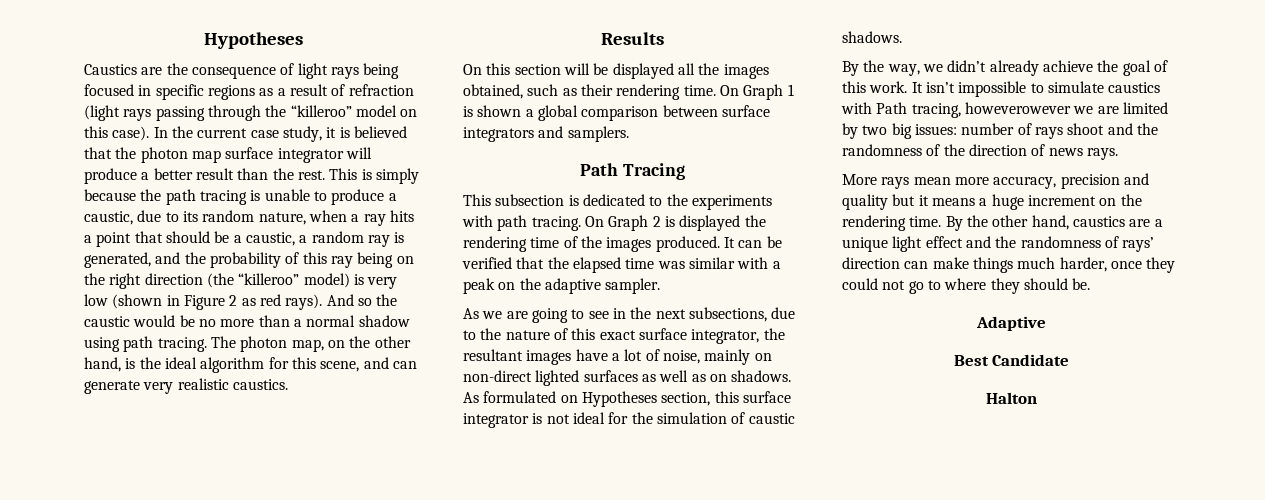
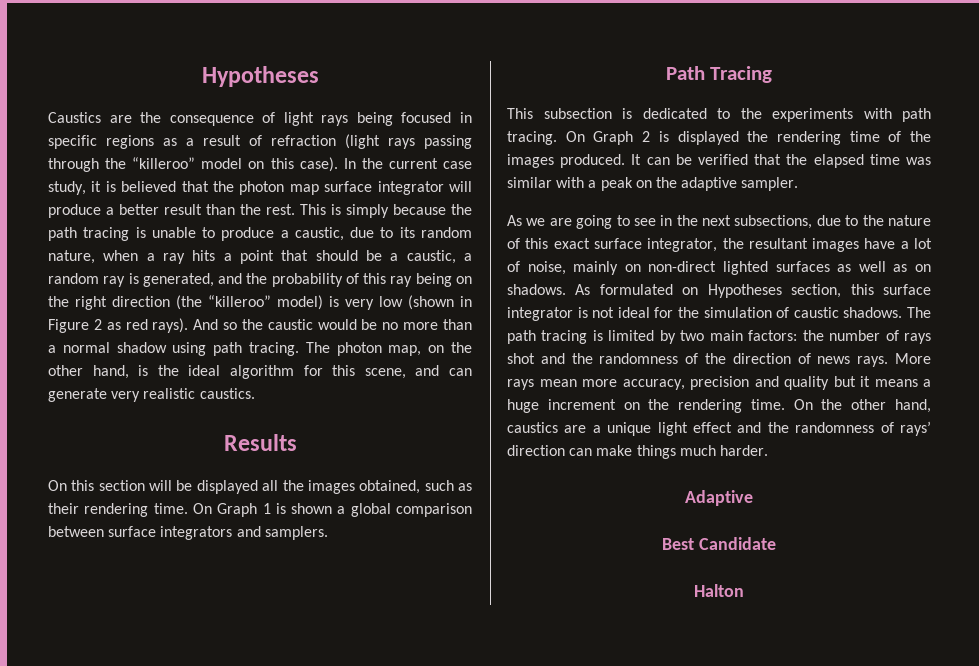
- As formulated on Hypotheses section, this surface integrator is not ideal for the simulation of caustic shadows.
- By the way, we didn’t already achieve the goal of this work. It isn’t impossible to simulate caustics with Path tracing, howeverowever we are limited by two big issues: number of rays shoot and the randomness of the direction of news rays.
- More rays mean more accuracy, precision and quality but it means a huge increment on the rendering time.
+ As formulated on Hypotheses section, this surface integrator is not ideal for the simulation of caustic shadows. The path tracing is limited by two main factors: the number of rays shot and the randomness of the direction of news rays. More rays mean more accuracy, precision and quality but it means a huge increment on the rendering time.
- By the other hand, caustics are a unique light effect and the randomness of rays’ direction can make things much harder, once they could not go to where they should be.
+ On the other hand, caustics are a unique light effect and the randomness of rays’ direction can make things much harder.

